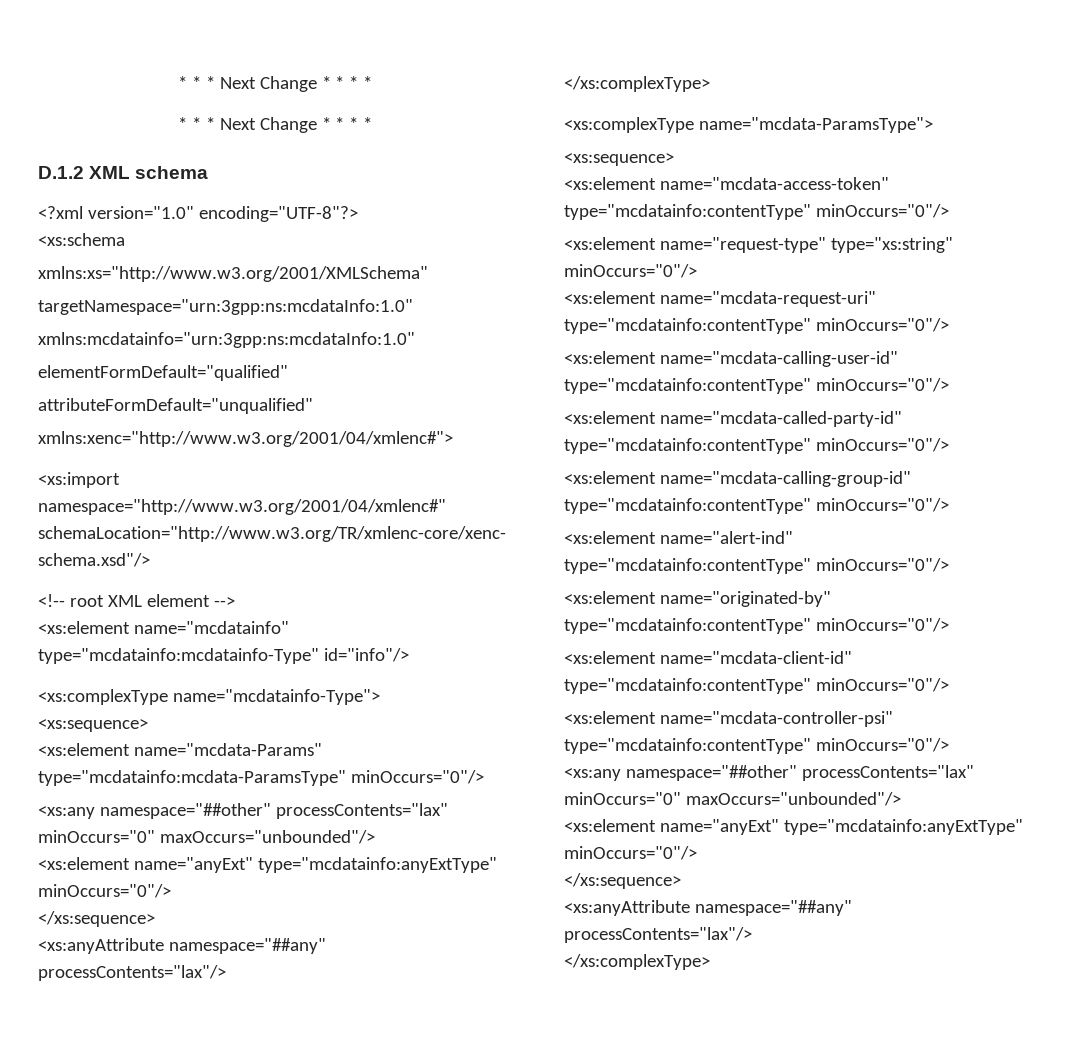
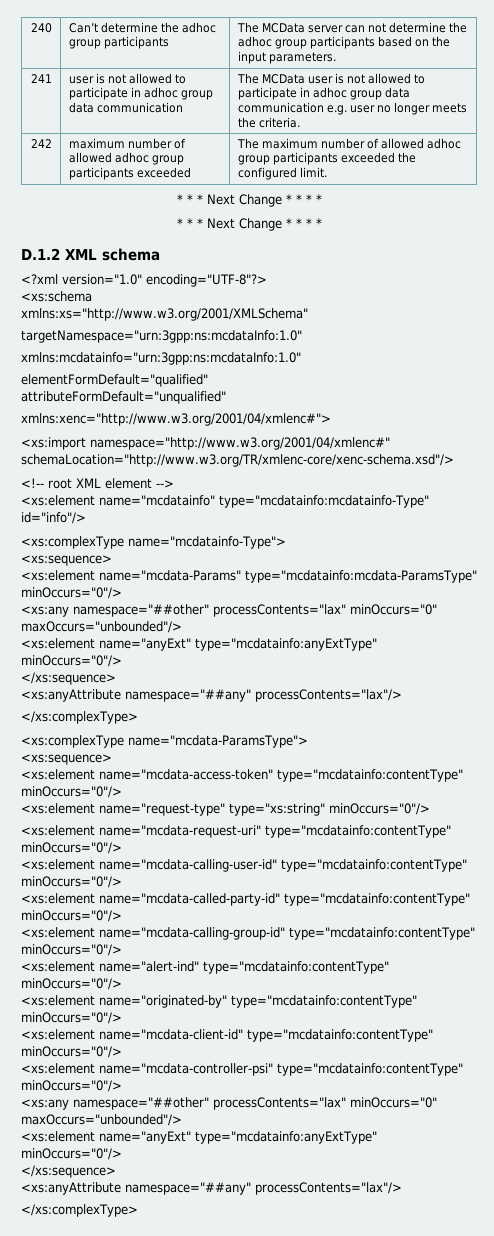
+ 240 | Can’t determine the adhoc group participants | The MCData server can not determine the adhoc group participants based on the input parameters.
+ 241 | user is not allowed to participate in adhoc group data communication | The MCData user is not allowed to participate in adhoc group data communication e.g. user no longer meets the criteria.
+ 242 | maximum number of allowed adhoc group participants exceeded | The maximum number of allowed adhoc group participants exceeded the configured limit.

